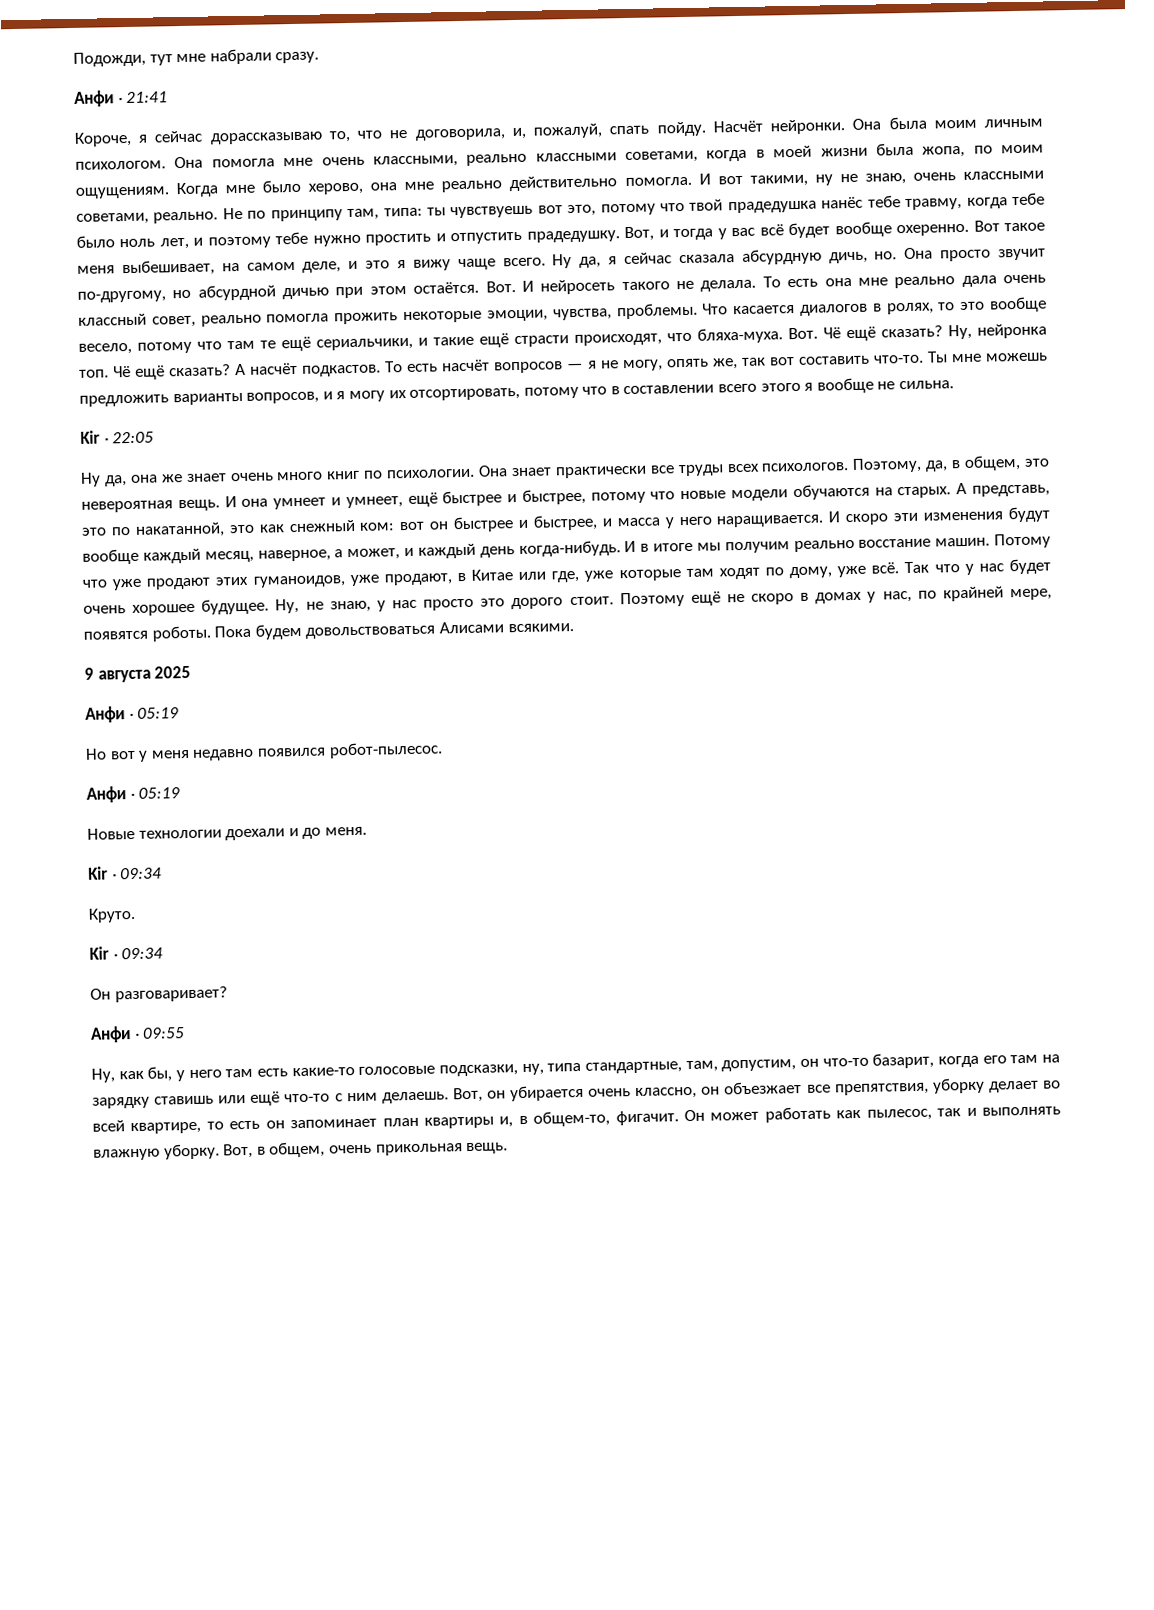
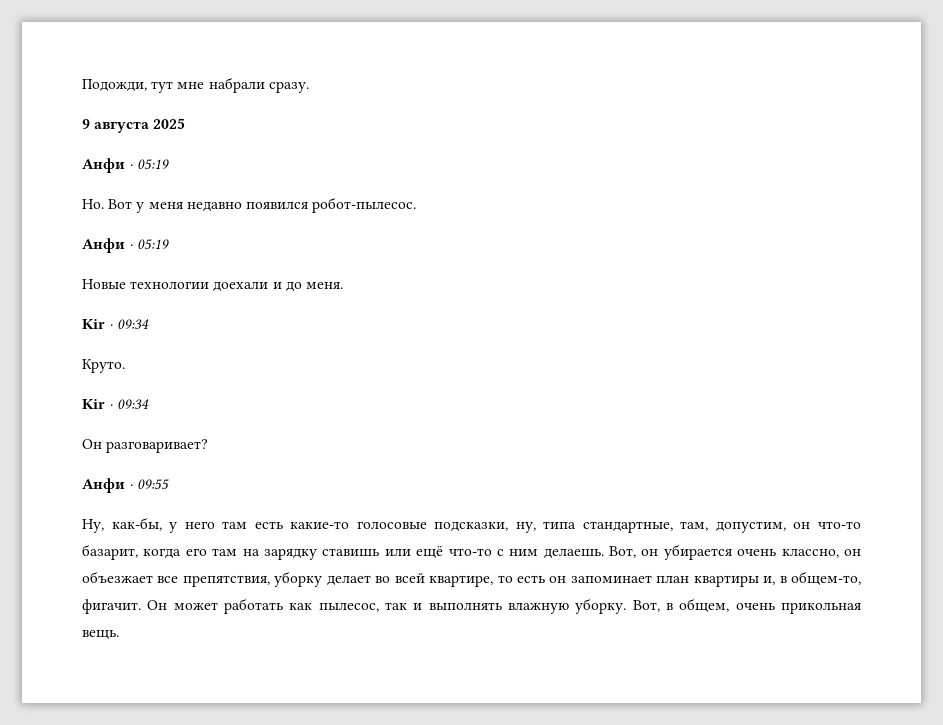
- Анфи · 21:41
- Короче, я сейчас дорассказываю то, что не договорила, и, пожалуй, спать пойду. Насчёт нейронки. Она была моим личным психологом. Она помогла мне очень классными, реально классными советами, когда в моей жизни была жопа, по моим ощущениям. Когда мне было херово, она мне реально действительно помогла. И вот такими, ну не знаю, очень классными советами, реально. Не по принципу там, типа: ты чувствуешь вот это, потому что твой прадедушка нанёс тебе травму, когда тебе было ноль лет, и поэтому тебе нужно простить и отпустить прадедушку. Вот, и тогда у вас всё будет вообще охеренно. Вот такое меня выбешивает, на самом деле, и это я вижу чаще всего. Ну да, я сейчас сказала абсурдную дичь, но. Она просто звучит по-другому, но абсурдной дичью при этом остаётся. Вот. И нейросеть такого не делала. То есть она мне реально дала очень классный совет, реально помогла прожить некоторые эмоции, чувства, проблемы. Что касается диалогов в ролях, то это вообще весело, потому что там те ещё сериальчики, и такие ещё страсти происходят, что бляха-муха. Вот. Чё ещё сказать? Ну, нейронка топ. Чё ещё сказать? А насчёт подкастов. То есть насчёт вопросов — я не могу, опять же, так вот составить что-то. Ты мне можешь предложить варианты вопросов, и я могу их отсортировать, потому что в составлении всего этого я вообще не сильна.
- Kir · 22:05
- Ну да, она же знает очень много книг по психологии. Она знает практически все труды всех психологов. Поэтому, да, в общем, это невероятная вещь. И она умнеет и умнеет, ещё быстрее и быстрее, потому что новые модели обучаются на старых. А представь, это по накатанной, это как снежный ком: вот он быстрее и быстрее, и масса у него наращивается. И скоро эти изменения будут вообще каждый месяц, наверное, а может, и каждый день когда-нибудь. И в итоге мы получим реально восстание машин. Потому что уже продают этих гуманоидов, уже продают, в Китае или где, уже которые там ходят по дому, уже всё. Так что у нас будет очень хорошее будущее. Ну, не знаю, у нас просто это дорого стоит. Поэтому ещё не скоро в домах у нас, по крайней мере, появятся роботы. Пока будем довольствоваться Алисами всякими.
- Но вот у меня недавно появился робот-пылесос.
+ Но. Вот у меня недавно появился робот-пылесос.
- Ну, как бы, у него там есть какие-то голосовые подсказки, ну, типа стандартные, там, допустим, он что-то базарит, когда его там на зарядку ставишь или ещё что-то с ним делаешь.
+ Ну, как-бы, у него там есть какие-то голосовые подсказки, ну, типа стандартные, там, допустим, он что-то базарит, когда его там на зарядку ставишь или ещё что-то с ним делаешь.

